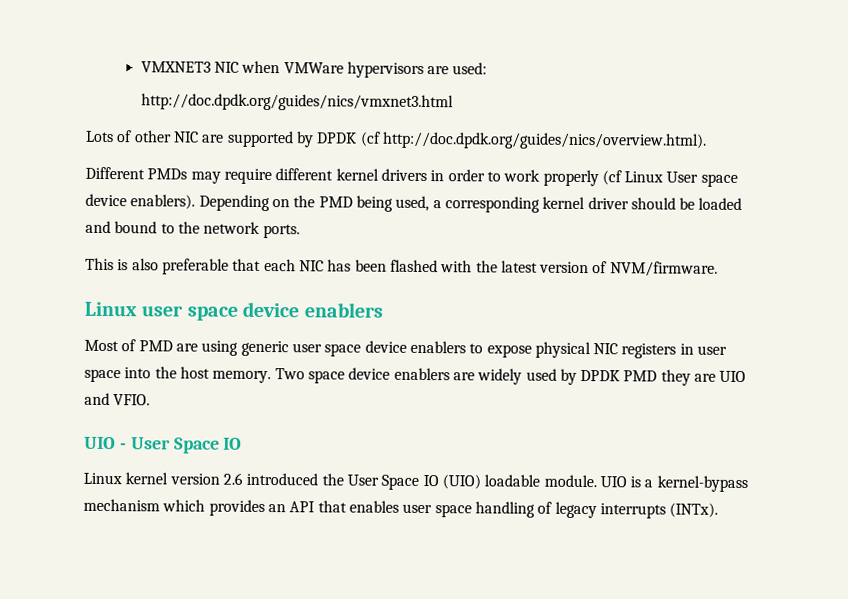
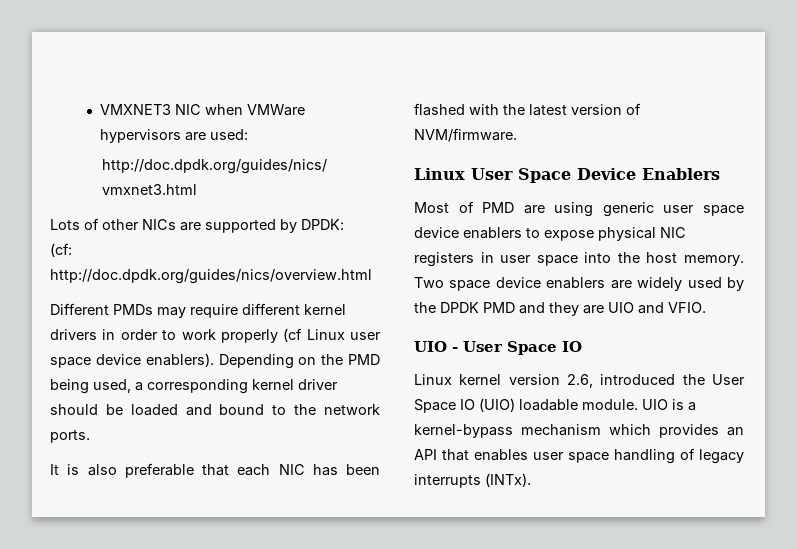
- Lots of other NIC are supported by DPDK (cf http://doc.dpdk.org/guides/nics/overview.html).
+ Lots of other NICs are supported by DPDK:
+ (cf: http://doc.dpdk.org/guides/nics/overview.html
- Different PMDs may require different kernel drivers in order to work properly (cf Linux User space device enablers).
+ Different PMDs may require different kernel drivers in order to work properly (cf Linux user space device enablers).
- This is also preferable that each NIC has been flashed with the latest version of NVM/firmware.
+ It is also preferable that each NIC has been flashed with the latest version of NVM/firmware.
- Linux user space device enablers
+ Linux User Space Device Enablers
- Two space device enablers are widely used by DPDK PMD they are UIO and VFIO.
+ Two space device enablers are widely used by the DPDK PMD and they are UIO and VFIO.
- Linux kernel version 2.6 introduced the User Space IO (UIO) loadable module.
+ Linux kernel version 2.6, introduced the User Space IO (UIO) loadable module.

